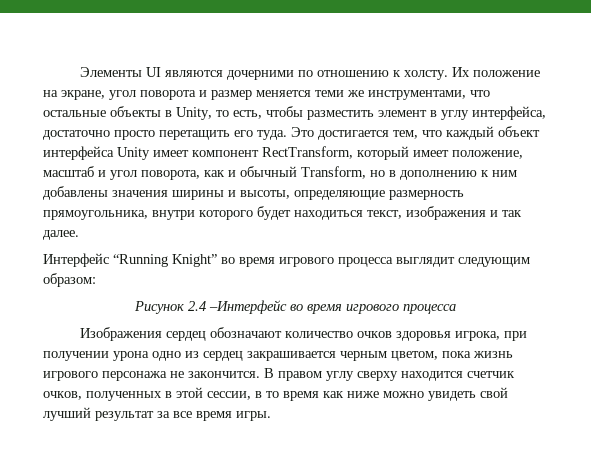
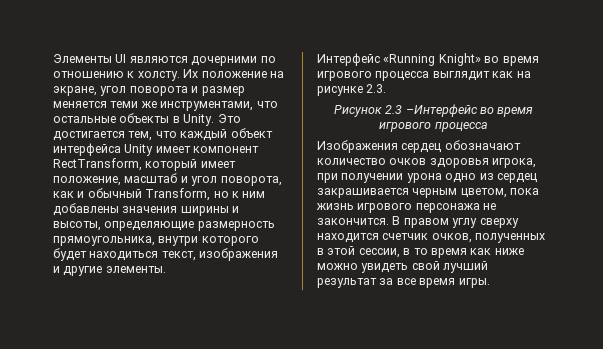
- Их положение на экране, угол поворота и размер меняется теми же инструментами, что остальные объекты в Unity, то есть, чтобы разместить элемент в углу интерфейса, достаточно просто перетащить его туда.
+ Их положение на экране, угол поворота и размер меняется теми же инструментами, что остальные объекты в Unity.
- Это достигается тем, что каждый объект интерфейса Unity имеет компонент RectTransform, который имеет положение, масштаб и угол поворота, как и обычный Transform, но в дополнению к ним добавлены значения ширины и высоты, определяющие размерность прямоугольника, внутри которого будет находиться текст, изображения и так далее.
+ Это достигается тем, что каждый объект интерфейса Unity имеет компонент RectTransform, который имеет положение, масштаб и угол поворота, как и обычный Transform, но к ним добавлены значения ширины и высоты, определяющие размерность прямоугольника, внутри которого будет находиться текст, изображения и другие элементы.
- Интерфейс “Running Knight” во время игрового процесса выглядит следующим образом:
+ Интерфейс «Running Knight» во время игрового процесса выглядит как на рисунке 2.3.
- Рисунок 2.4 –Интерфейс во время игрового процесса
+ Рисунок 2.3 –Интерфейс во время игрового процесса

